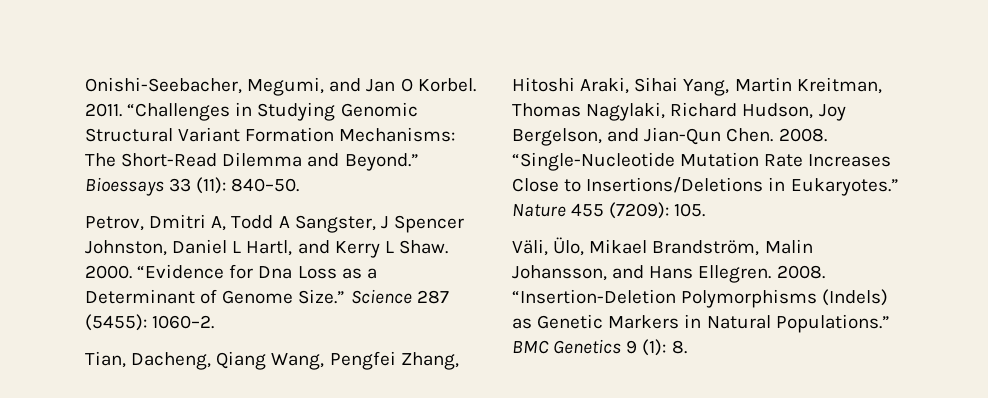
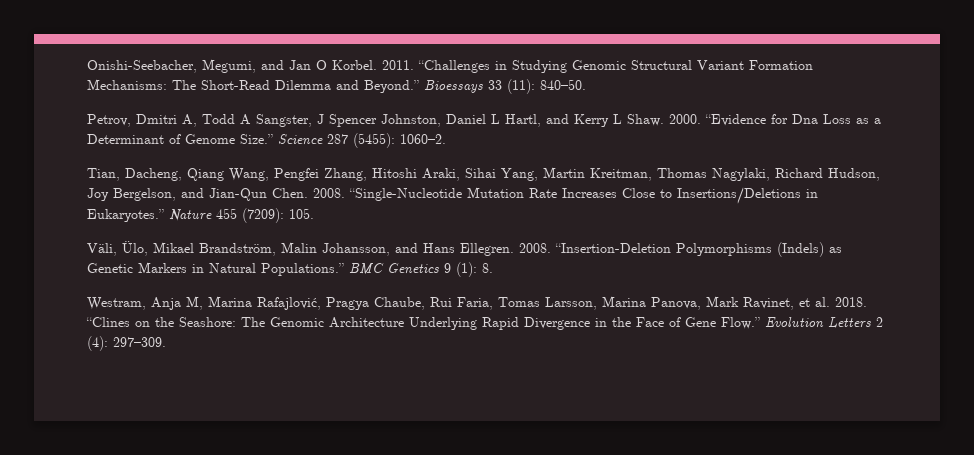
+ Westram, Anja M, Marina Rafajlović, Pragya Chaube, Rui Faria, Tomas Larsson, Marina Panova, Mark Ravinet, et al. 2018. “Clines on the Seashore: The Genomic Architecture Underlying Rapid Divergence in the Face of Gene Flow.” Evolution Letters 2 (4): 297–309.

